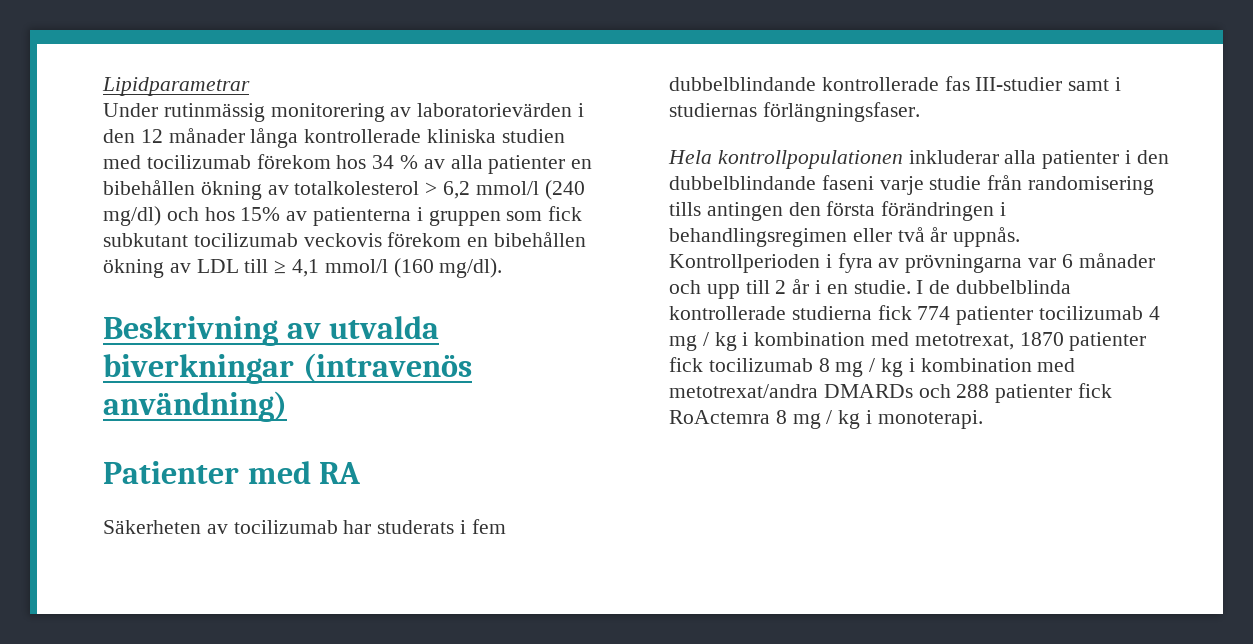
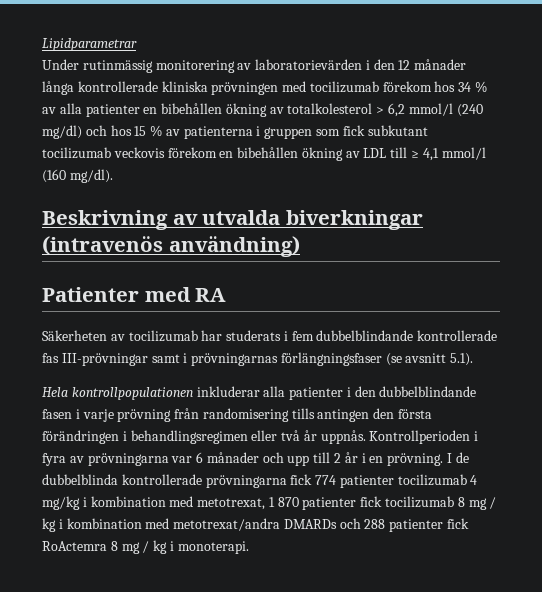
- Under rutinmässig monitorering av laboratorievärden i den 12 månader långa kontrollerade kliniska studien med tocilizumab förekom hos 34 % av alla patienter en bibehållen ökning av totalkolesterol > 6,2 mmol/l (240 mg/dl) och hos 15% av patienterna i gruppen som fick subkutant tocilizumab veckovis förekom en bibehållen ökning av LDL till ≥ 4,1 mmol/l (160 mg/dl).
+ Under rutinmässig monitorering av laboratorievärden i den 12 månader långa kontrollerade kliniska prövningen med tocilizumab förekom hos 34 % av alla patienter en bibehållen ökning av totalkolesterol > 6,2 mmol/l (240 mg/dl) och hos 15 % av patienterna i gruppen som fick subkutant tocilizumab veckovis förekom en bibehållen ökning av LDL till ≥ 4,1 mmol/l (160 mg/dl).
- Säkerheten av tocilizumab har studerats i fem dubbelblindande kontrollerade fas III-studier samt i studiernas förlängningsfaser.
+ Säkerheten av tocilizumab har studerats i fem dubbelblindande kontrollerade fas III-prövningar samt i prövningarnas förlängningsfaser (se avsnitt 5.1).
- Hela kontrollpopulationen inkluderar alla patienter i den dubbelblindande faseni varje studie från randomisering tills antingen den första förändringen i behandlingsregimen eller två år uppnås.
+ Hela kontrollpopulationen inkluderar alla patienter i den dubbelblindande fasen i varje prövning från randomisering tills antingen den första förändringen i behandlingsregimen eller två år uppnås.
- Kontrollperioden i fyra av prövningarna var 6 månader och upp till 2 år i en studie.
+ Kontrollperioden i fyra av prövningarna var 6 månader och upp till 2 år i en prövning.
- I de dubbelblinda kontrollerade studierna fick 774 patienter tocilizumab 4 mg / kg i kombination med metotrexat, 1870 patienter fick tocilizumab 8 mg / kg i kombination med metotrexat/andra DMARDs och 288 patienter fick RoActemra 8 mg / kg i monoterapi.
+ I de dubbelblinda kontrollerade prövningarna fick 774 patienter tocilizumab 4 mg/kg i kombination med metotrexat, 1 870 patienter fick tocilizumab 8 mg / kg i kombination med metotrexat/andra DMARDs och 288 patienter fick RoActemra 8 mg / kg i monoterapi.

